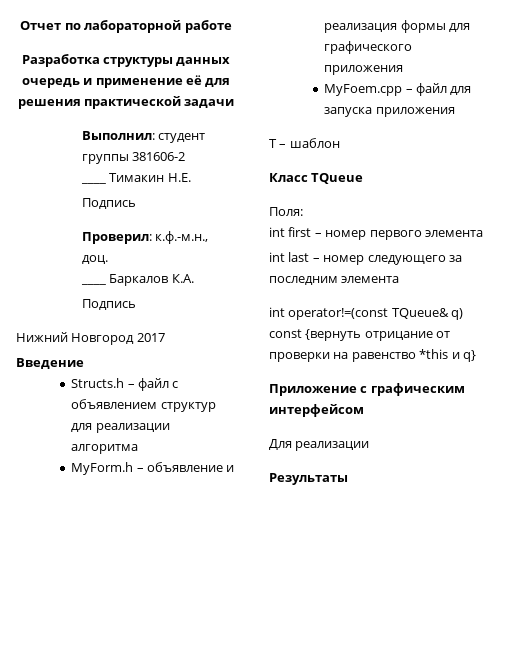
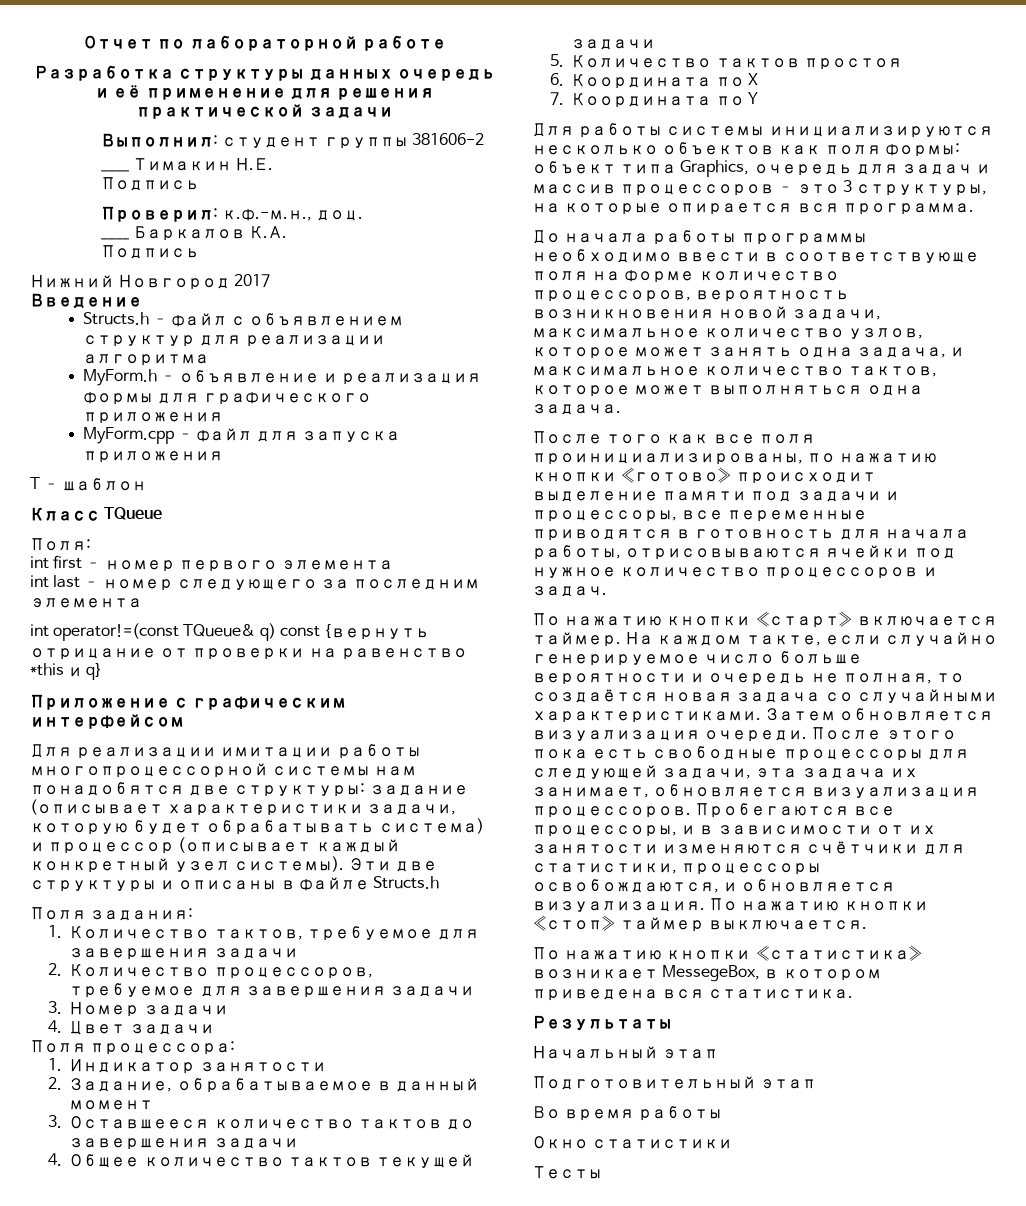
- Разработка структуры данных очередь и применение её для решения практической задачи
+ Разработка структуры данных очередь и её применение для решения практической задачи
- MyFoem.cpp – файл для запуска приложения
+ MyForm.cpp – файл для запуска приложения
- Для реализации
+ Для реализации имитации работы многопроцессорной системы нам понадобятся две структуры: задание (описывает характеристики задачи, которую будет обрабатывать система) и процессор (описывает каждый конкретный узел системы). Эти две структуры и описаны в файле Structs.h
+ Поля задания:
+ 1. Количество тактов, требуемое для завершения задачи
+ 2. Количество процессоров, требуемое для завершения задачи
+ 3. Номер задачи
+ 4. Цвет задачи
+ Поля процессора:
+ 1. Индикатор занятости
+ 2. Задание, обрабатываемое в данный момент
+ 3. Оставшееся количество тактов до завершения задачи
+ 4. Общее количество тактов текущей задачи
+ 5. Количество тактов простоя
+ 6. Координата по X
+ 7. Координата по Y
+ Для работы системы инициализируются несколько объектов как поля формы: объект типа Graphics, очередь для задач и массив процессоров – это 3 структуры, на которые опирается вся программа.
+ До начала работы программы необходимо ввести в соответствующе поля на форме количество процессоров, вероятность возникновения новой задачи, максимальное количество узлов, которое может занять одна задача, и максимальное количество тактов, которое может выполняться одна задача.
+ После того как все поля проинициализированы, по нажатию кнопки «готово» происходит выделение памяти под задачи и процессоры, все переменные приводятся в готовность для начала работы, отрисовываются ячейки под нужное количество процессоров и задач.
+ По нажатию кнопки «старт» включается таймер. На каждом такте, если случайно генерируемое число больше вероятности и очередь не полная, то создаётся новая задача со случайными характеристиками. Затем обновляется визуализация очереди. После этого пока есть свободные процессоры для следующей задачи, эта задача их занимает, обновляется визуализация процессоров. Пробегаются все процессоры, и в зависимости от их занятости изменяются счётчики для статистики, процессоры освобождаются, и обновляется визуализация. По нажатию кнопки «стоп» таймер выключается.
+ По нажатию кнопки «статистика» возникает MessegeBox, в котором приведена вся статистика.
  Результаты
+ Начальный этап
+ Подготовительный этап
+ Во время работы
+ Окно статистики
+ Тесты

